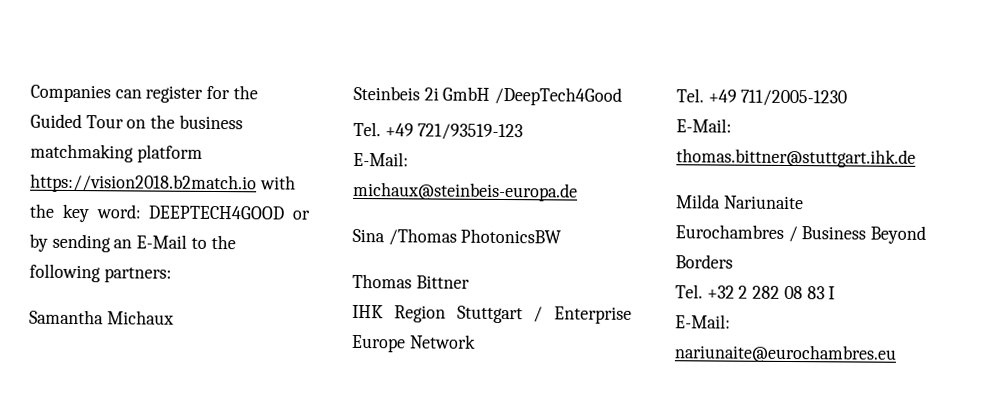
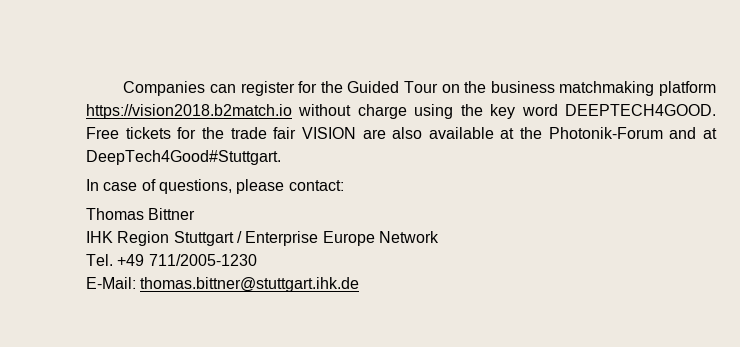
- Companies can register for the Guided Tour on the business matchmaking platform https://vision2018.b2match.io with the key word: DEEPTECH4GOOD or by sending an E-Mail to the following partners:
- Samantha Michaux
- Steinbeis 2i GmbH /DeepTech4Good
- Tel. +49 721/93519-123
- E-Mail: michaux@steinbeis-europa.de
- Sina /Thomas PhotonicsBW
+ Companies can register for the Guided Tour on the business matchmaking platform https://vision2018.b2match.io without charge using the key word DEEPTECH4GOOD. Free tickets for the trade fair VISION are also available at the Photonik-Forum and at DeepTech4Good#Stuttgart.
+ In case of questions, please contact:
- Milda Nariunaite
- Eurochambres / Business Beyond Borders
- Tel. +32 2 282 08 83 I
- E-Mail: nariunaite@eurochambres.eu

